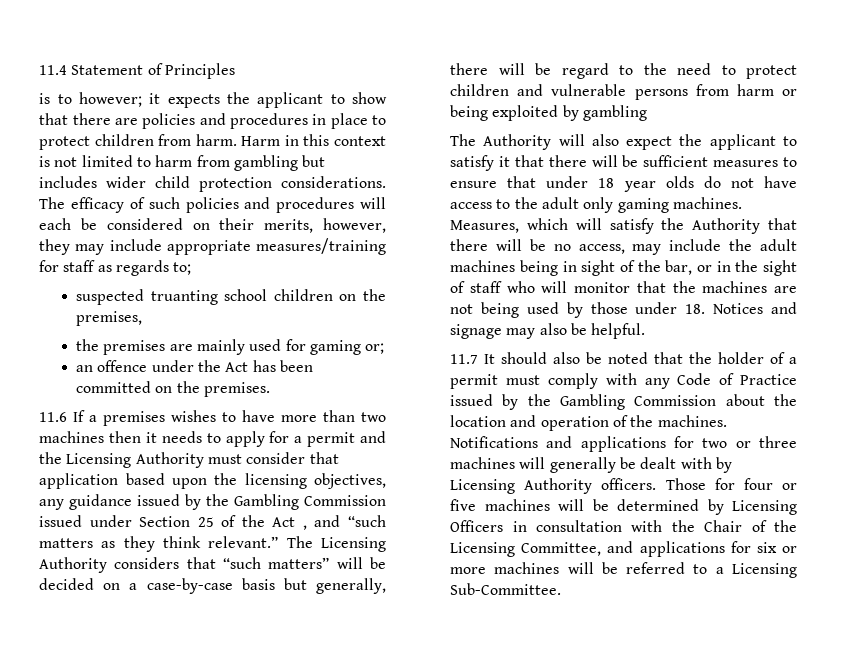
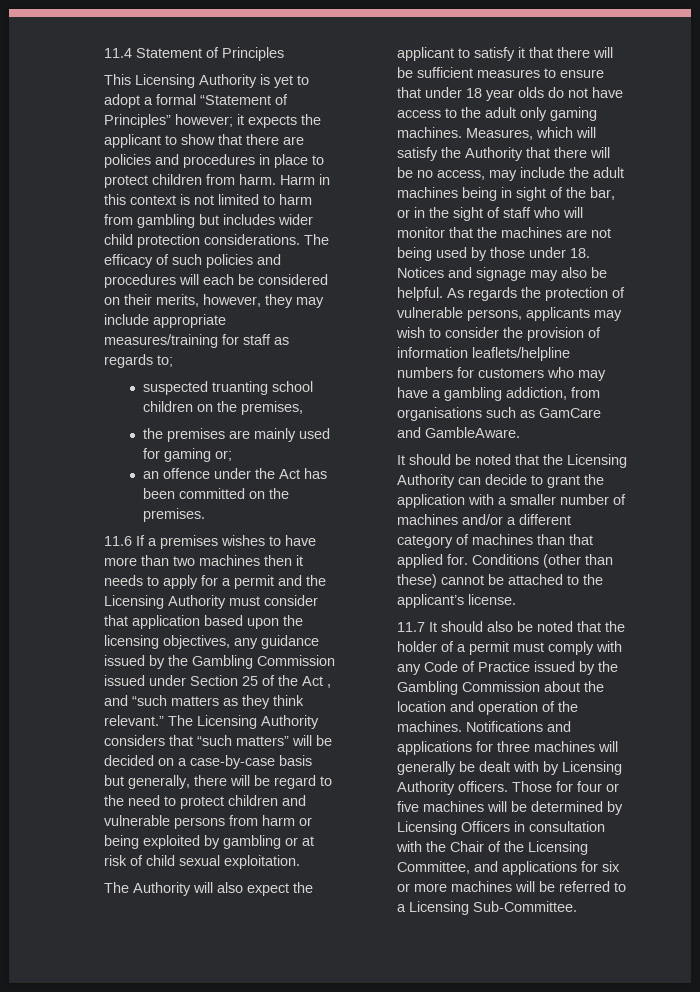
- is to however; it expects the applicant to show that there are policies and procedures in place to protect children from harm.
+ This Licensing Authority is yet to adopt a formal “Statement of Principles” however; it expects the applicant to show that there are policies and procedures in place to protect children from harm.
- The Licensing Authority considers that “such matters” will be decided on a case-by-case basis but generally, there will be regard to the need to protect children and vulnerable persons from harm or being exploited by gambling
+ The Licensing Authority considers that “such matters” will be decided on a case-by-case basis but generally, there will be regard to the need to protect children and vulnerable persons from harm or being exploited by gambling or at risk of child sexual exploitation.
+ As regards the protection of vulnerable persons, applicants may wish to consider the provision of information leaflets/helpline numbers for customers who may have a gambling addiction, from organisations such as GamCare and GambleAware.
+ It should be noted that the Licensing Authority can decide to grant the application with a smaller number of machines and/or a different category of machines than that applied for. Conditions (other than these) cannot be attached to the applicant’s license.
- Notifications and applications for two or three machines will generally be dealt with by Licensing Authority officers.
+ Notifications and applications for three machines will generally be dealt with by Licensing Authority officers.

